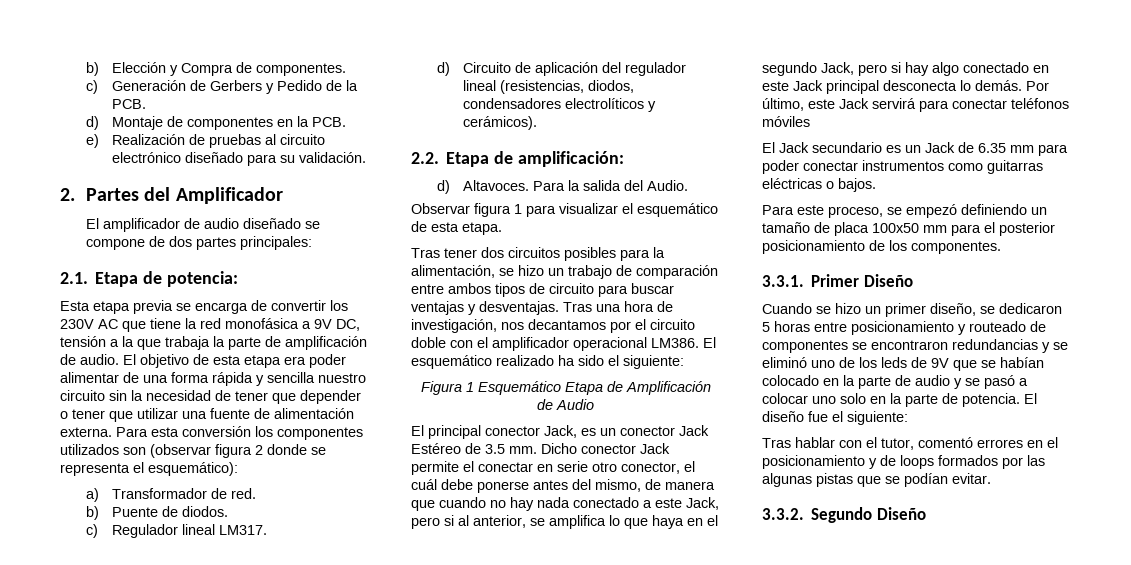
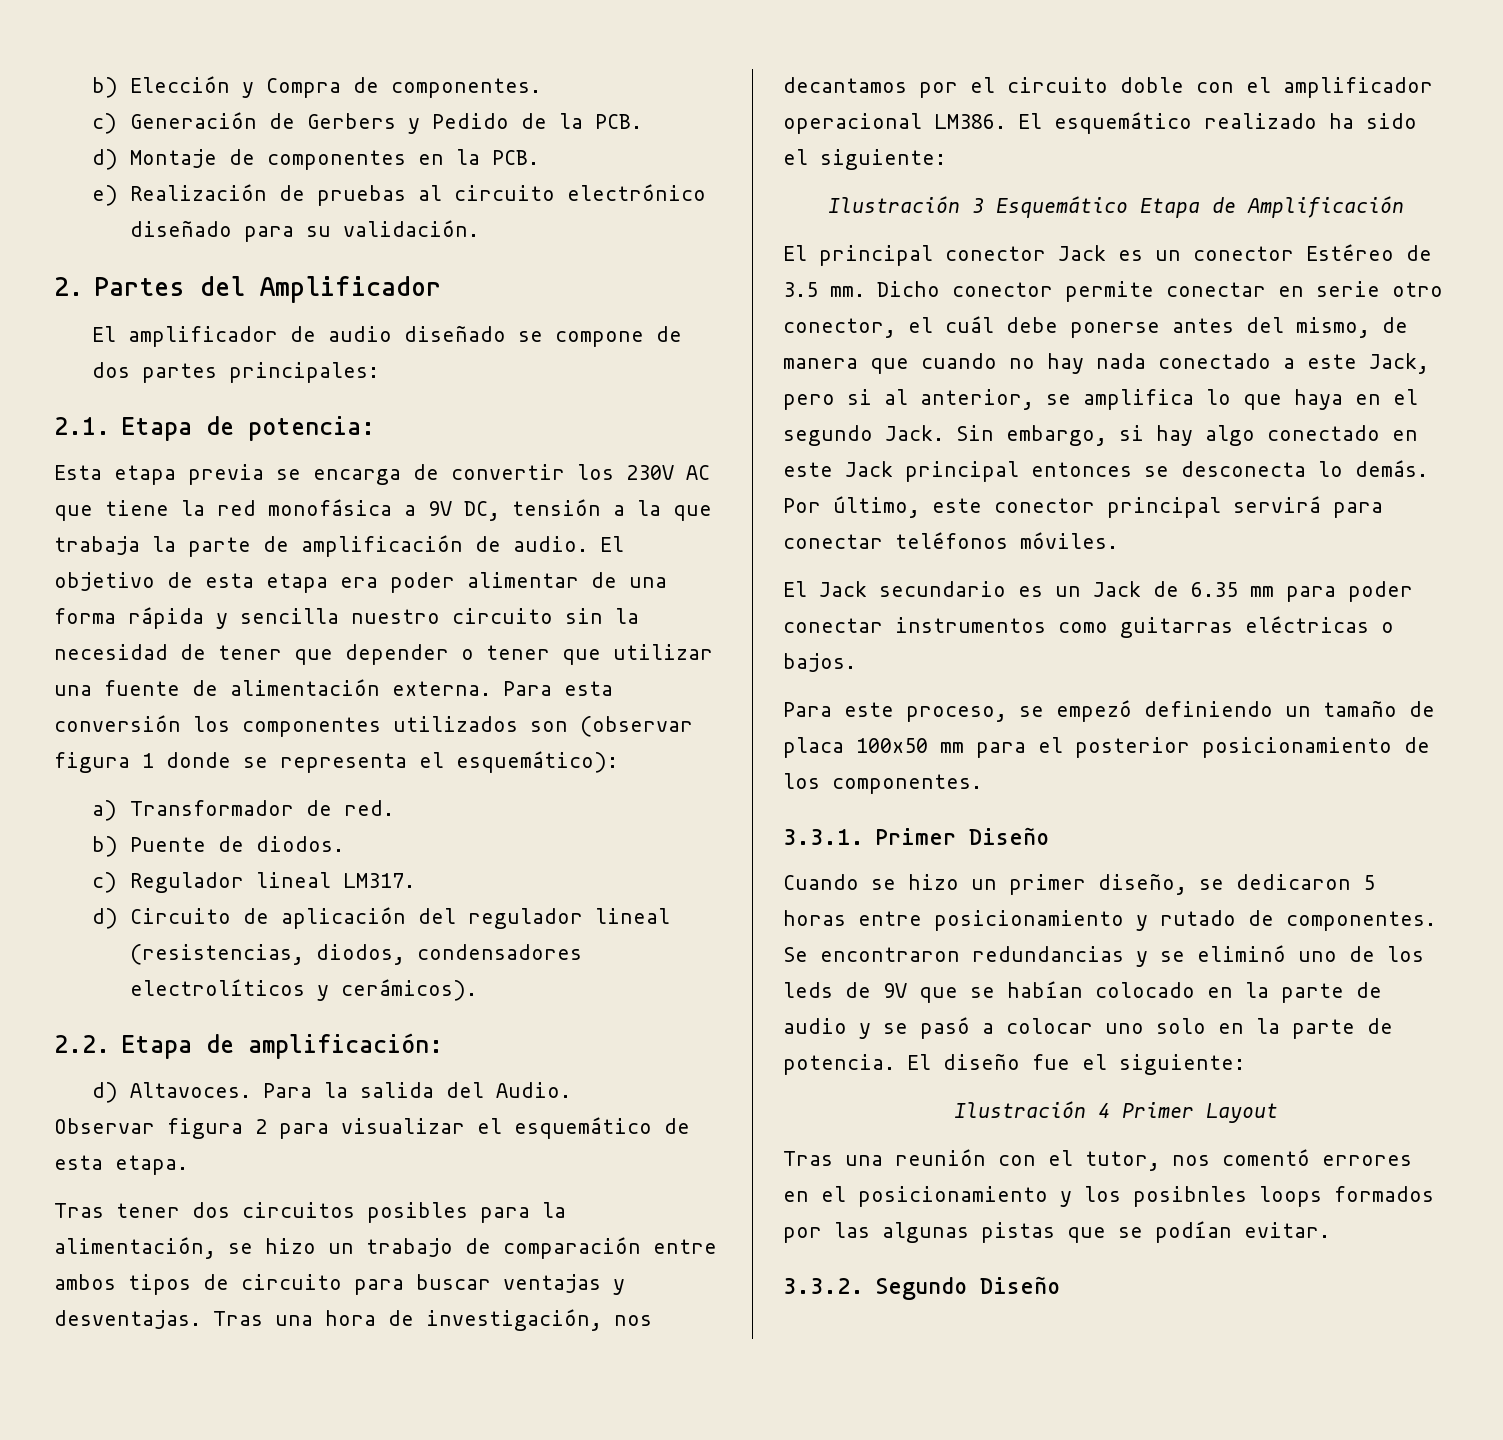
- Para esta conversión los componentes utilizados son (observar figura 2 donde se representa el esquemático):
+ Para esta conversión los componentes utilizados son (observar figura 1 donde se representa el esquemático):
- Observar figura 1 para visualizar el esquemático de esta etapa.
+ Observar figura 2 para visualizar el esquemático de esta etapa.
- Figura 1 Esquemático Etapa de Amplificación de Audio
+ Ilustración 3 Esquemático Etapa de Amplificación
- El principal conector Jack, es un conector Jack Estéreo de 3.5 mm.
+ El principal conector Jack es un conector Estéreo de 3.5 mm.
- Dicho conector Jack permite el conectar en serie otro conector, el cuál debe ponerse antes del mismo, de manera que cuando no hay nada conectado a este Jack, pero si al anterior, se amplifica lo que haya en el segundo Jack, pero si hay algo conectado en este Jack principal desconecta lo demás.
+ Dicho conector permite conectar en serie otro conector, el cuál debe ponerse antes del mismo, de manera que cuando no hay nada conectado a este Jack, pero si al anterior, se amplifica lo que haya en el segundo Jack. Sin embargo, si hay algo conectado en este Jack principal entonces se desconecta lo demás.
- Por último, este Jack servirá para conectar teléfonos móviles
+ Por último, este conector principal servirá para conectar teléfonos móviles.
- Cuando se hizo un primer diseño, se dedicaron 5 horas entre posicionamiento y routeado de componentes se encontraron redundancias y se eliminó uno de los leds de 9V que se habían colocado en la parte de audio y se pasó a colocar uno solo en la parte de potencia.
+ Cuando se hizo un primer diseño, se dedicaron 5 horas entre posicionamiento y rutado de componentes. Se encontraron redundancias y se eliminó uno de los leds de 9V que se habían colocado en la parte de audio y se pasó a colocar uno solo en la parte de potencia.
- Tras hablar con el tutor, comentó errores en el posicionamiento y de loops formados por las algunas pistas que se podían evitar.
+ Ilustración 4 Primer Layout
+ Tras una reunión con el tutor, nos comentó errores en el posicionamiento y los posibnles loops formados por las algunas pistas que se podían evitar.

